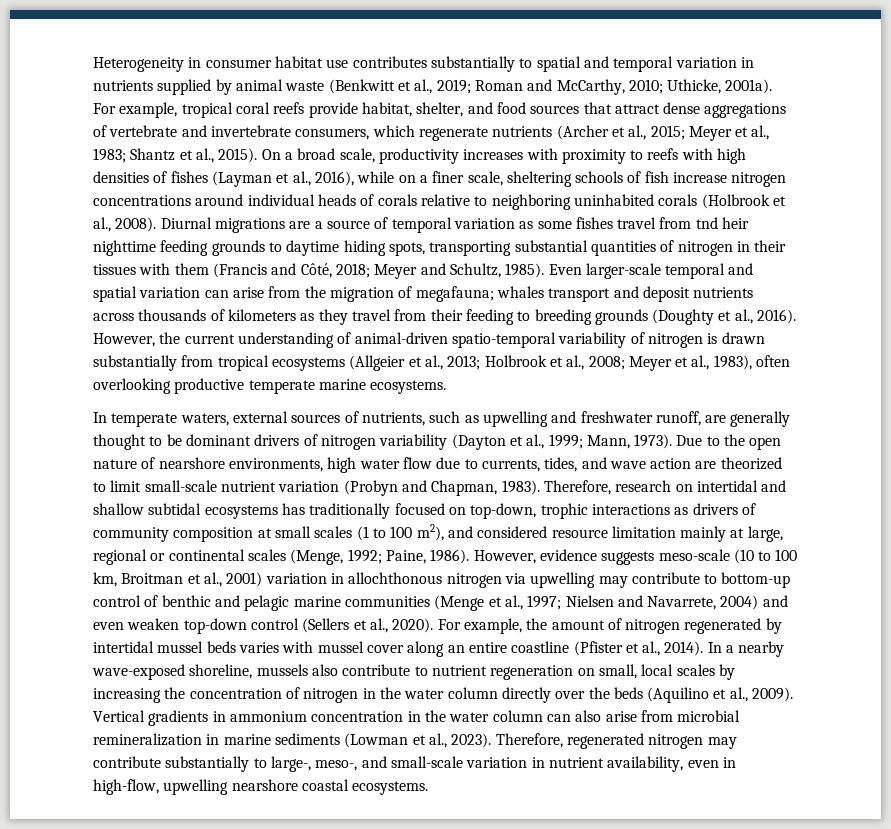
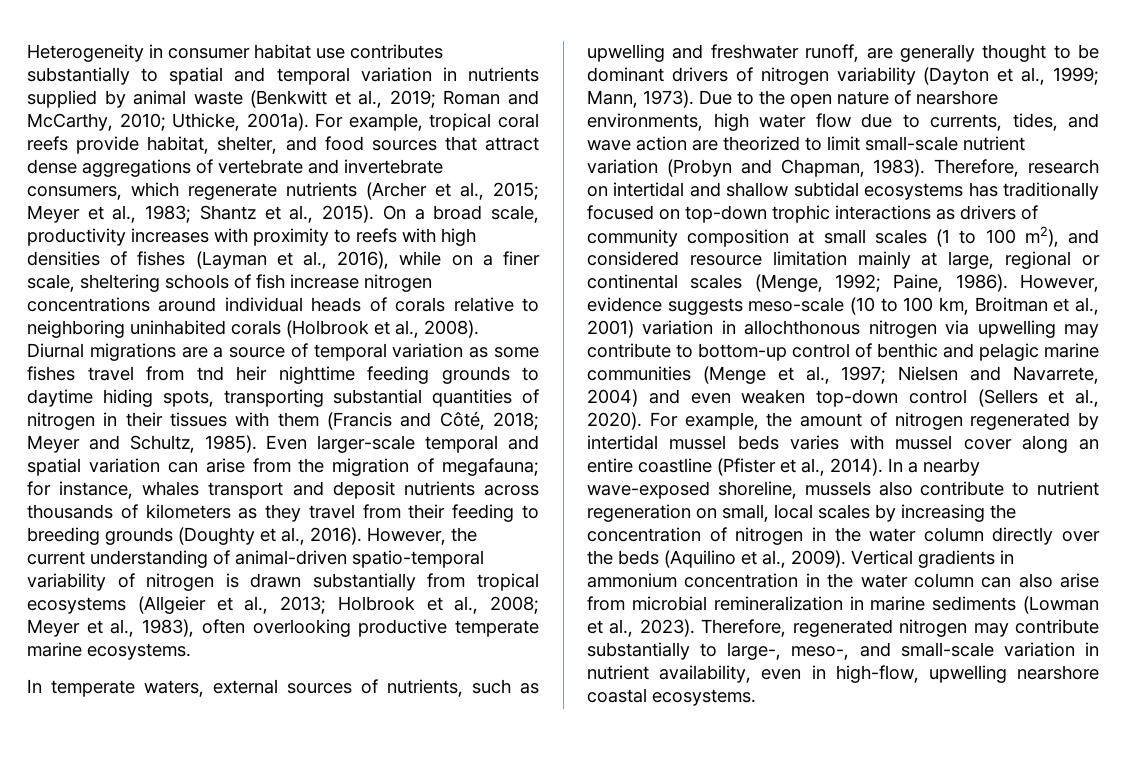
- Even larger-scale temporal and spatial variation can arise from the migration of megafauna; whales transport and deposit nutrients across thousands of kilometers as they travel from their feeding to breeding grounds (Doughty et al., 2016).
+ Even larger-scale temporal and spatial variation can arise from the migration of megafauna; for instance, whales transport and deposit nutrients across thousands of kilometers as they travel from their feeding to breeding grounds (Doughty et al., 2016).
- Therefore, research on intertidal and shallow subtidal ecosystems has traditionally focused on top-down, trophic interactions as drivers of community composition at small scales (1 to 100 m2), and considered resource limitation mainly at large, regional or continental scales (Menge, 1992; Paine, 1986).
+ Therefore, research on intertidal and shallow subtidal ecosystems has traditionally focused on top-down trophic interactions as drivers of community composition at small scales (1 to 100 m2), and considered resource limitation mainly at large, regional or continental scales (Menge, 1992; Paine, 1986).

